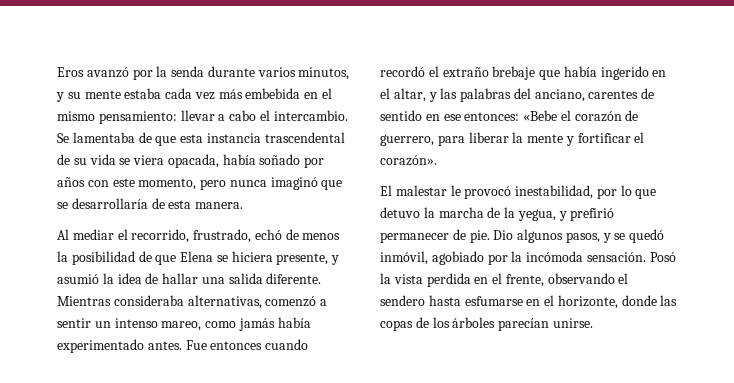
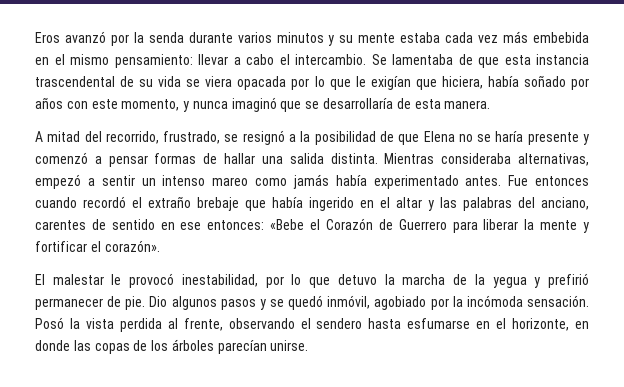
- Eros avanzó por la senda durante varios minutos, y su mente estaba cada vez más embebida en el mismo pensamiento: llevar a cabo el intercambio.
+ Eros avanzó por la senda durante varios minutos y su mente estaba cada vez más embebida en el mismo pensamiento: llevar a cabo el intercambio.
- Se lamentaba de que esta instancia trascendental de su vida se viera opacada, había soñado por años con este momento, pero nunca imaginó que se desarrollaría de esta manera.
+ Se lamentaba de que esta instancia trascendental de su vida se viera opacada por lo que le exigían que hiciera, había soñado por años con este momento, y nunca imaginó que se desarrollaría de esta manera.
- Al mediar el recorrido, frustrado, echó de menos la posibilidad de que Elena se hiciera presente, y asumió la idea de hallar una salida diferente.
+ A mitad del recorrido, frustrado, se resignó a la posibilidad de que Elena no se haría presente y comenzó a pensar formas de hallar una salida distinta.
- Mientras consideraba alternativas, comenzó a sentir un intenso mareo, como jamás había experimentado antes.
+ Mientras consideraba alternativas, empezó a sentir un intenso mareo como jamás había experimentado antes.
- Fue entonces cuando recordó el extraño brebaje que había ingerido en el altar, y las palabras del anciano, carentes de sentido en ese entonces: «Bebe el corazón de guerrero, para liberar la mente y fortificar el corazón».
+ Fue entonces cuando recordó el extraño brebaje que había ingerido en el altar y las palabras del anciano, carentes de sentido en ese entonces: «Bebe el Corazón de Guerrero para liberar la mente y fortificar el corazón».
- El malestar le provocó inestabilidad, por lo que detuvo la marcha de la yegua, y prefirió permanecer de pie.
+ El malestar le provocó inestabilidad, por lo que detuvo la marcha de la yegua y prefirió permanecer de pie.
- Dio algunos pasos, y se quedó inmóvil, agobiado por la incómoda sensación.
+ Dio algunos pasos y se quedó inmóvil, agobiado por la incómoda sensación.
- Posó la vista perdida en el frente, observando el sendero hasta esfumarse en el horizonte, donde las copas de los árboles parecían unirse.
+ Posó la vista perdida al frente, observando el sendero hasta esfumarse en el horizonte, en donde las copas de los árboles parecían unirse.

